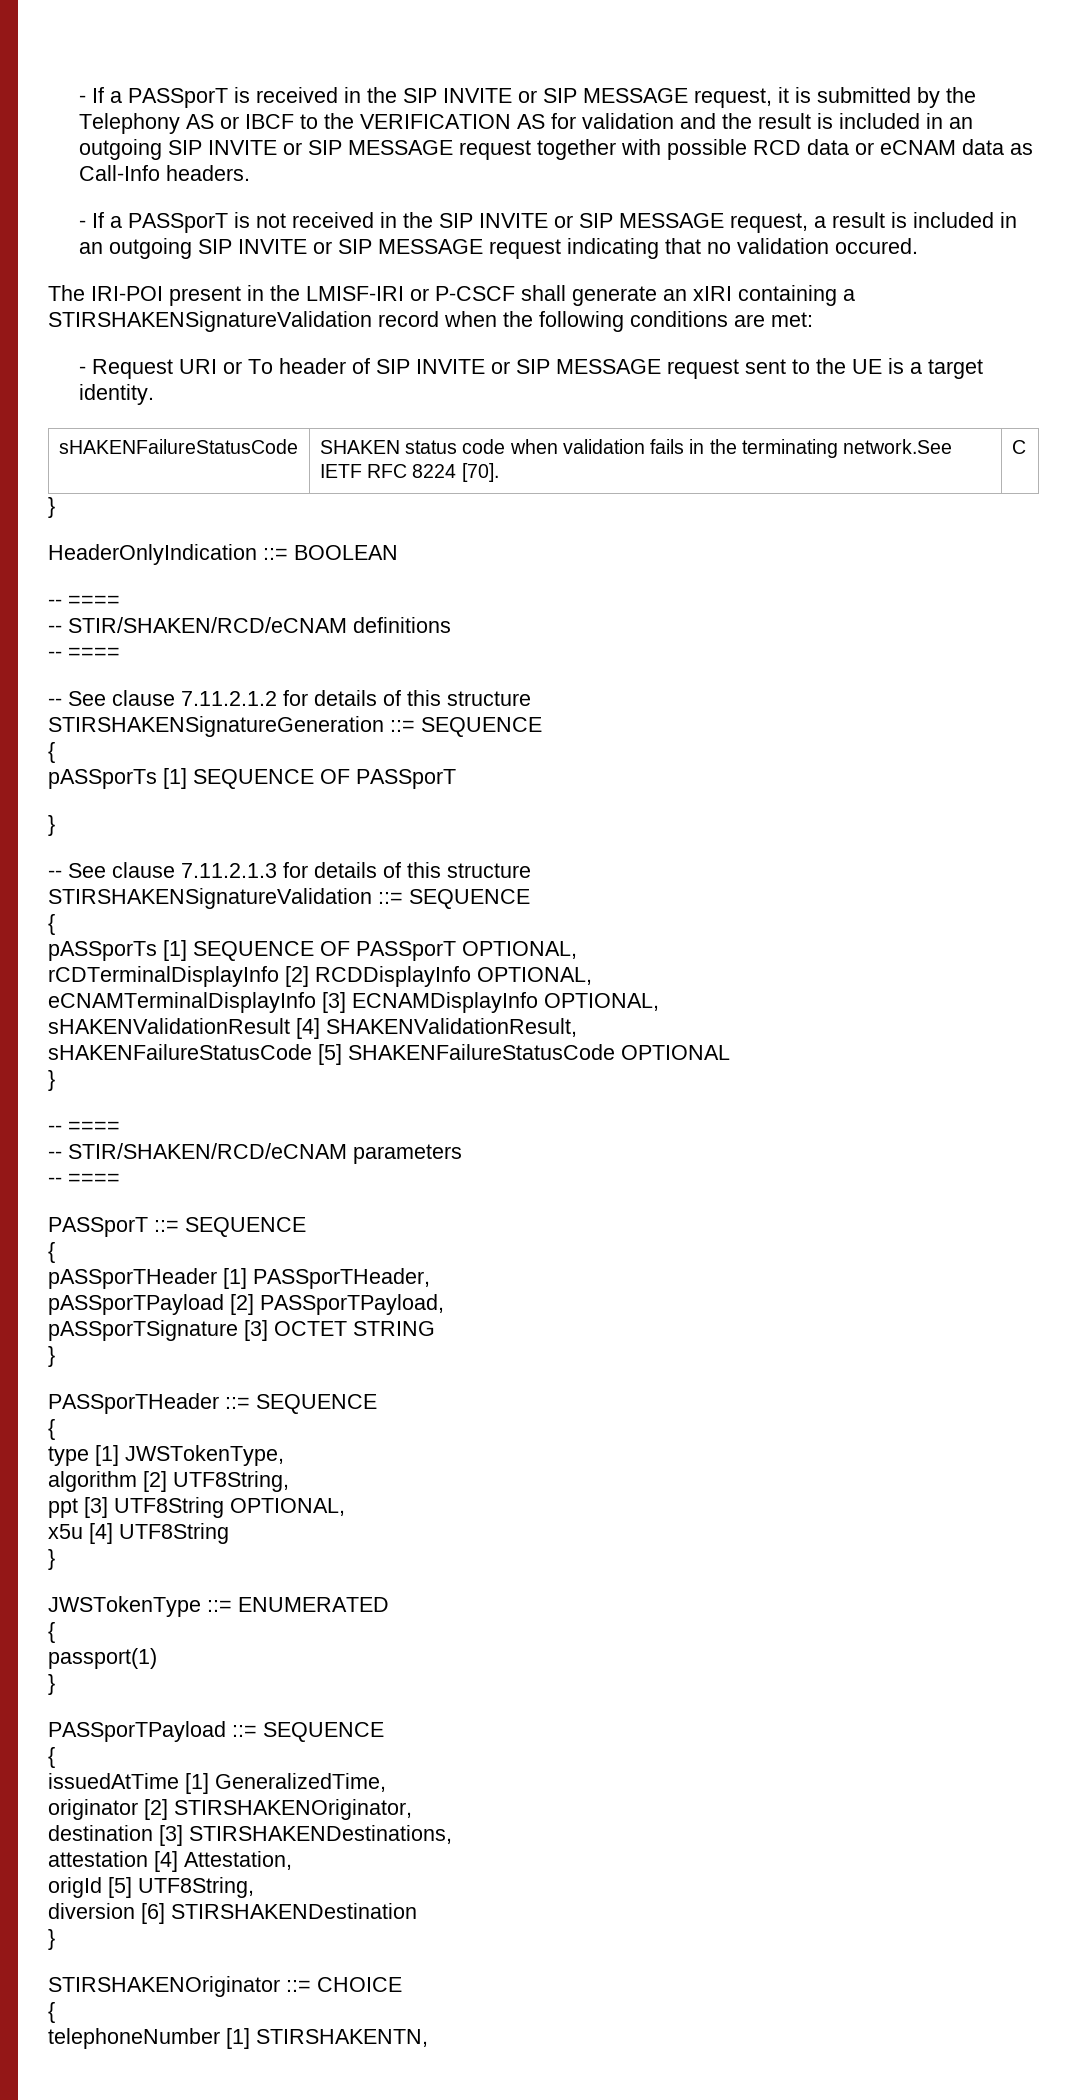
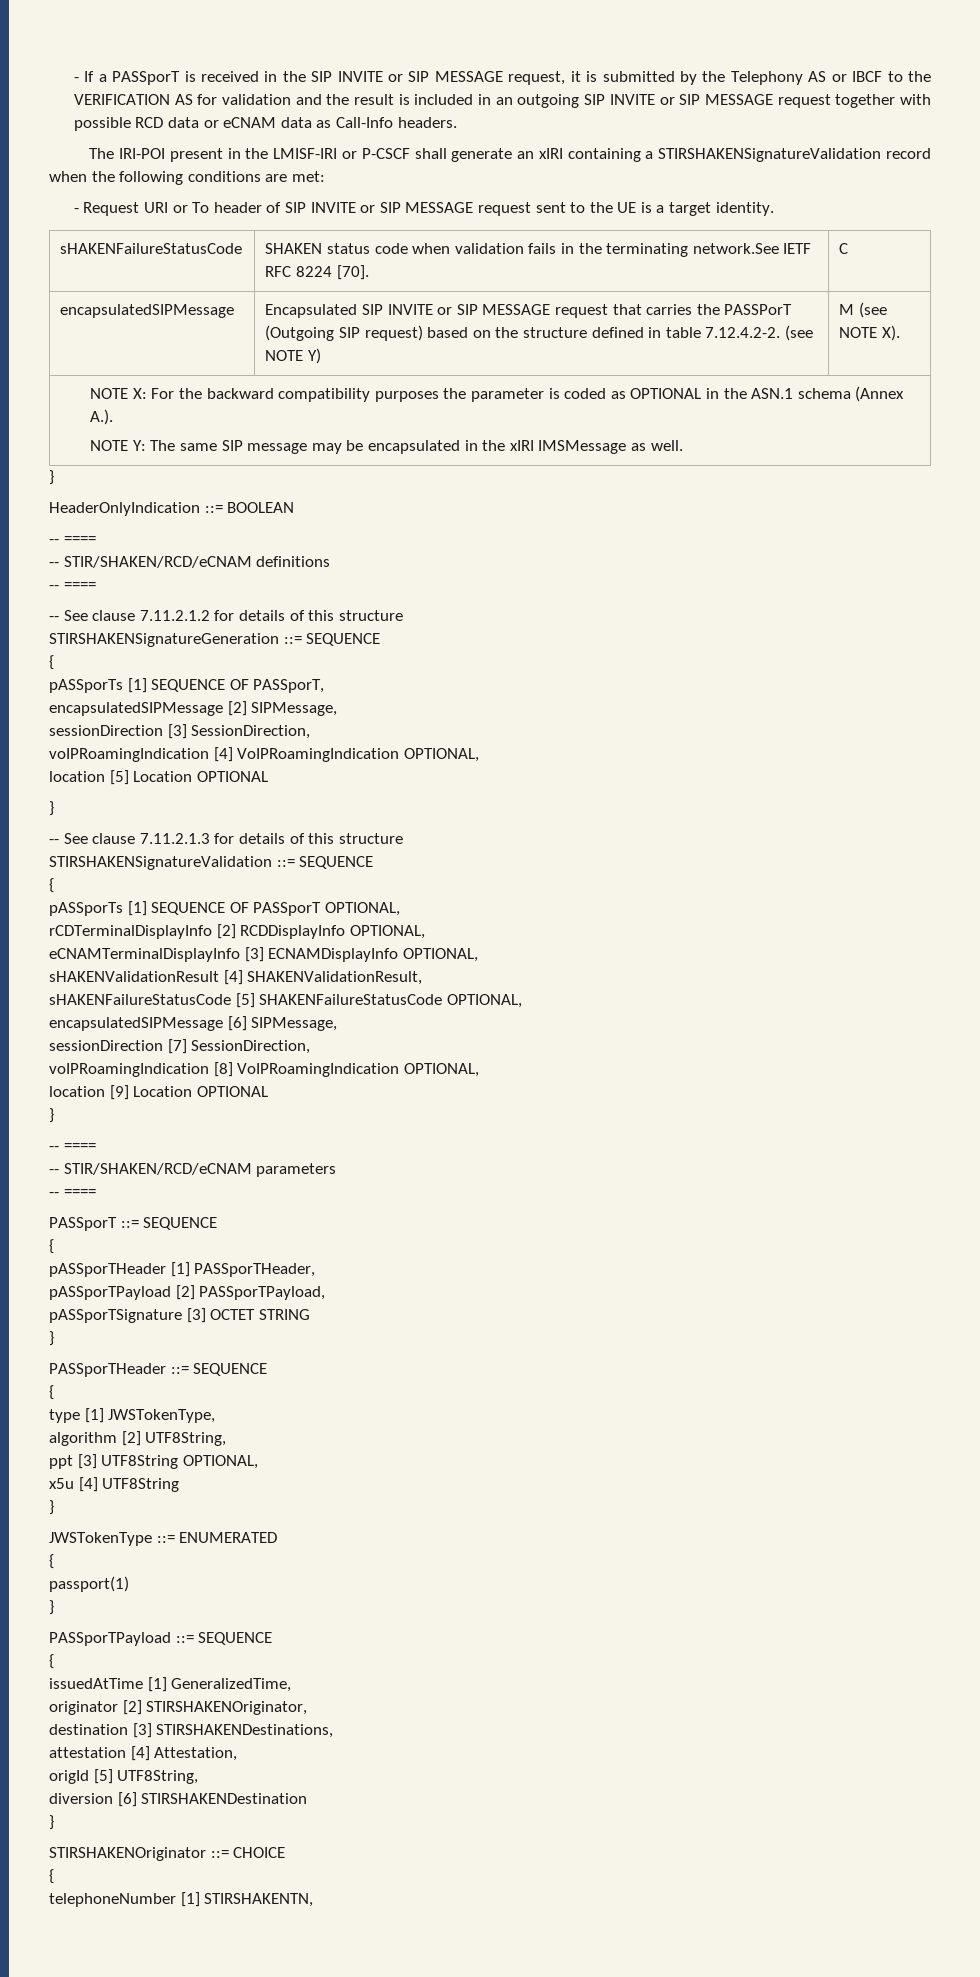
- - If a PASSporT is not received in the SIP INVITE or SIP MESSAGE request, a result is included in an outgoing SIP INVITE or SIP MESSAGE request indicating that no validation occured.
+ encapsulatedSIPMessage | Encapsulated SIP INVITE or SIP MESSAGE request that carries the PASSPorT (Outgoing SIP request) based on the structure defined in table 7.12.4.2-2. (see NOTE Y) | M (see NOTE X).
+ NOTE X: For the backward compatibility purposes the parameter is coded as OPTIONAL in the ASN.1 schema (Annex A.).
+ NOTE Y: The same SIP message may be encapsulated in the xIRI IMSMessage as well.
  STIRSHAKENSignatureGeneration ::= SEQUENCE
  {
- pASSporTs [1] SEQUENCE OF PASSporT
+ pASSporTs [1] SEQUENCE OF PASSporT,
+ encapsulatedSIPMessage [2] SIPMessage,
+ sessionDirection [3] SessionDirection,
+ voIPRoamingIndication [4] VoIPRoamingIndication OPTIONAL,
+ location [5] Location OPTIONAL
- sHAKENFailureStatusCode [5] SHAKENFailureStatusCode OPTIONAL
+ sHAKENFailureStatusCode [5] SHAKENFailureStatusCode OPTIONAL,
+ encapsulatedSIPMessage [6] SIPMessage,
+ sessionDirection [7] SessionDirection,
+ voIPRoamingIndication [8] VoIPRoamingIndication OPTIONAL,
+ location [9] Location OPTIONAL

